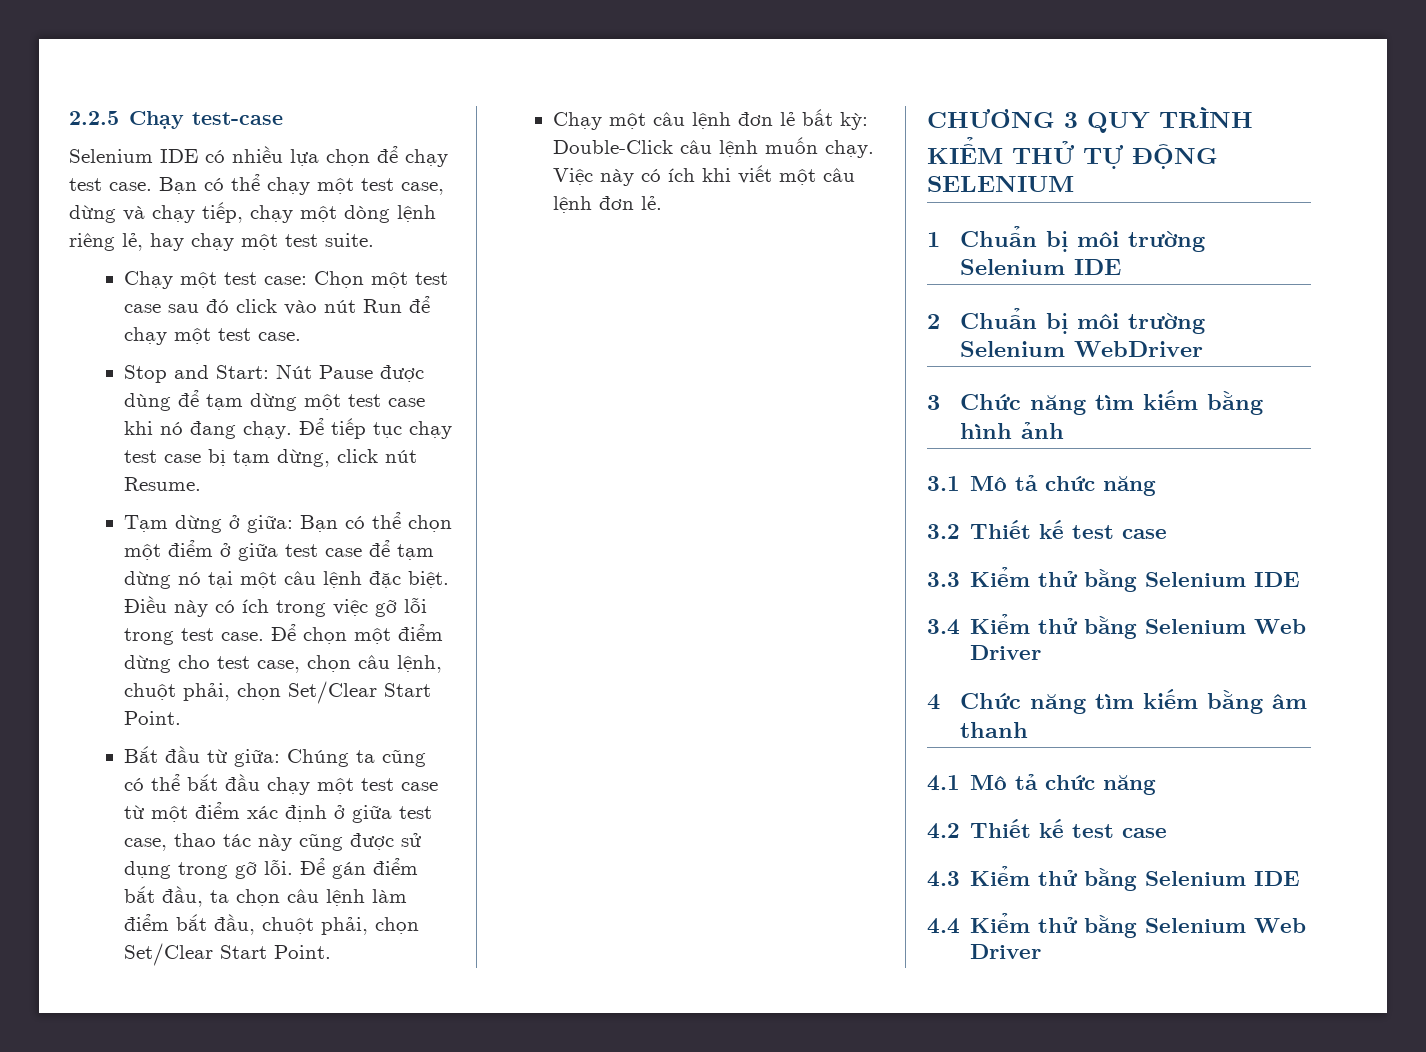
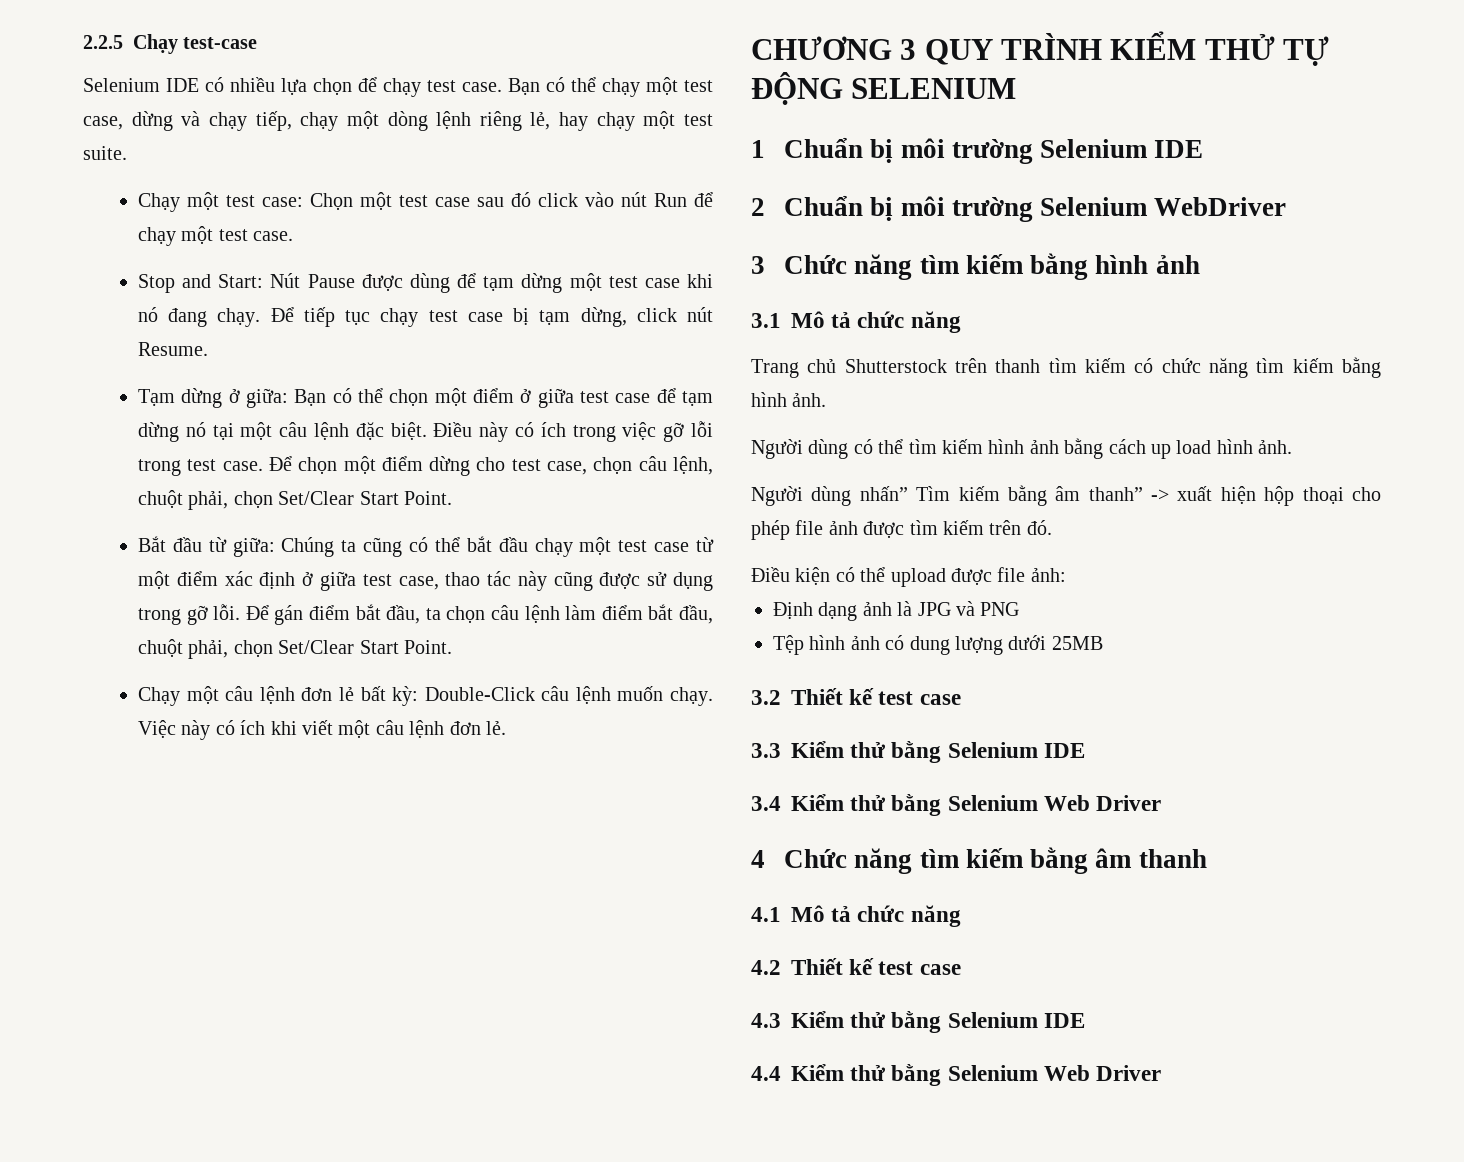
+ Trang chủ Shutterstock trên thanh tìm kiếm có chức năng tìm kiếm bằng hình ảnh.
+ Người dùng có thể tìm kiếm hình ảnh bằng cách up load hình ảnh.
+ Người dùng nhấn” Tìm kiếm bằng âm thanh” -> xuất hiện hộp thoại cho phép file ảnh được tìm kiếm trên đó.
+ Điều kiện có thể upload được file ảnh:
+ Định dạng ảnh là JPG và PNG
+ Tệp hình ảnh có dung lượng dưới 25MB

